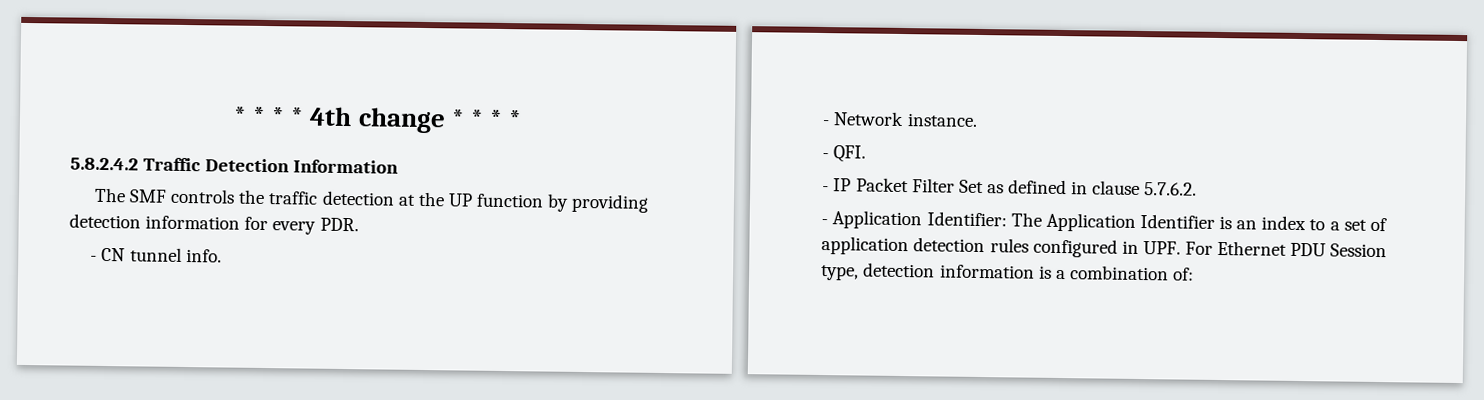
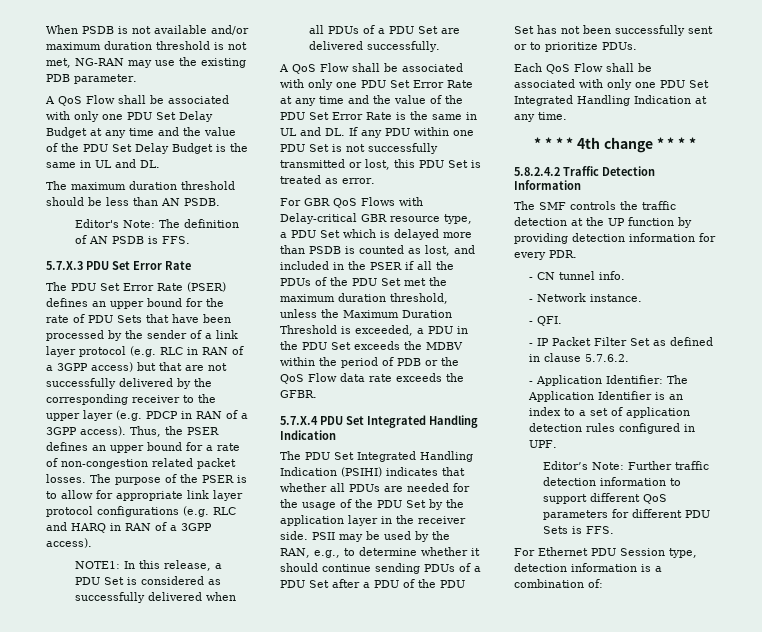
+ When PSDB is not available and/or maximum duration threshold is not met, NG-RAN may use the existing PDB parameter.
+ A QoS Flow shall be associated with only one PDU Set Delay Budget at any time and the value of the PDU Set Delay Budget is the same in UL and DL.
+ The maximum duration threshold should be less than AN PSDB.
+ Editor's Note: The definition of AN PSDB is FFS.
+ 5.7.X.3 PDU Set Error Rate
+ The PDU Set Error Rate (PSER) defines an upper bound for the rate of PDU Sets that have been processed by the sender of a link layer protocol (e.g. RLC in RAN of a 3GPP access) but that are not successfully delivered by the corresponding receiver to the upper layer (e.g. PDCP in RAN of a 3GPP access). Thus, the PSER defines an upper bound for a rate of non-congestion related packet losses. The purpose of the PSER is to allow for appropriate link layer protocol configurations (e.g. RLC and HARQ in RAN of a 3GPP access).
+ NOTE1: In this release, a PDU Set is considered as successfully delivered when all PDUs of a PDU Set are delivered successfully.
+ A QoS Flow shall be associated with only one PDU Set Error Rate at any time and the value of the PDU Set Error Rate is the same in UL and DL. If any PDU within one PDU Set is not successfully transmitted or lost, this PDU Set is treated as error.
+ For GBR QoS Flows with Delay-critical GBR resource type, a PDU Set which is delayed more than PSDB is counted as lost, and included in the PSER if all the PDUs of the PDU Set met the maximum duration threshold, unless the Maximum Duration Threshold is exceeded, a PDU in the PDU Set exceeds the MDBV within the period of PDB or the QoS Flow data rate exceeds the GFBR.
+ 5.7.X.4 PDU Set Integrated Handling Indication
+ The PDU Set Integrated Handling Indication (PSIHI) indicates that whether all PDUs are needed for the usage of the PDU Set by the application layer in the receiver side. PSII may be used by the RAN, e.g., to determine whether it should continue sending PDUs of a PDU Set after a PDU of the PDU Set has not been successfully sent or to prioritize PDUs.
+ Each QoS Flow shall be associated with only one PDU Set Integrated Handling Indication at any time.
- - Application Identifier: The Application Identifier is an index to a set of application detection rules configured in UPF. For Ethernet PDU Session type, detection information is a combination of:
+ - Application Identifier: The Application Identifier is an index to a set of application detection rules configured in UPF.
+ Editor’s Note: Further traffic detection information to support different QoS parameters for different PDU Sets is FFS.
+ For Ethernet PDU Session type, detection information is a combination of:

